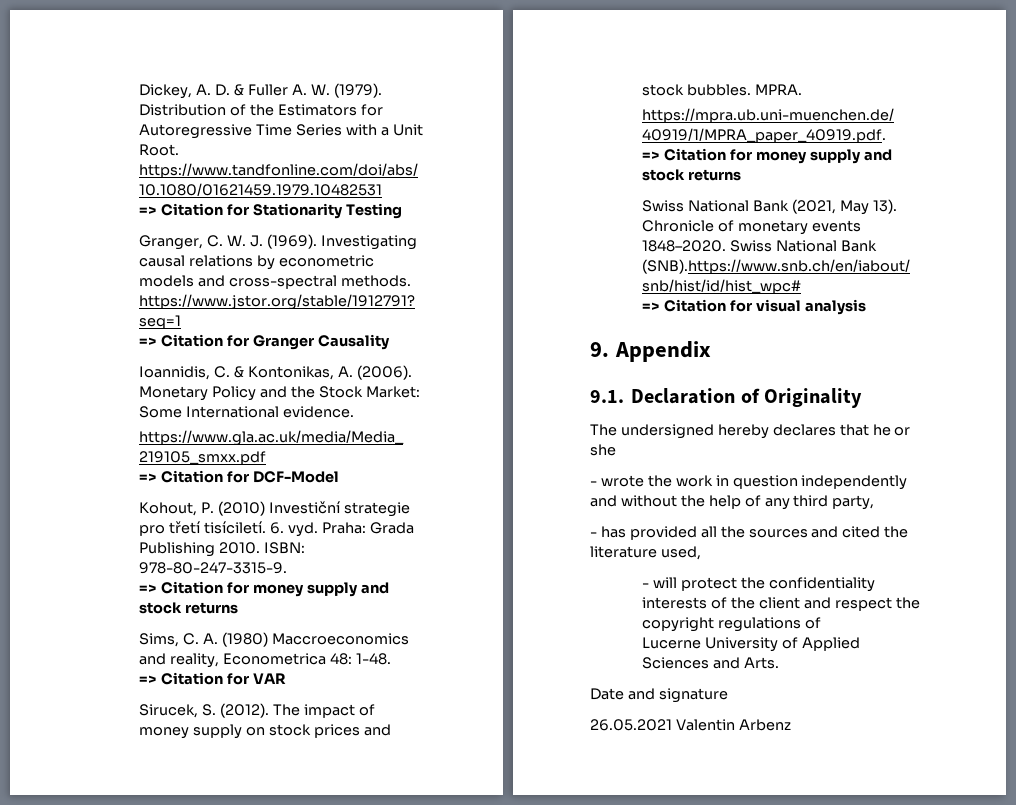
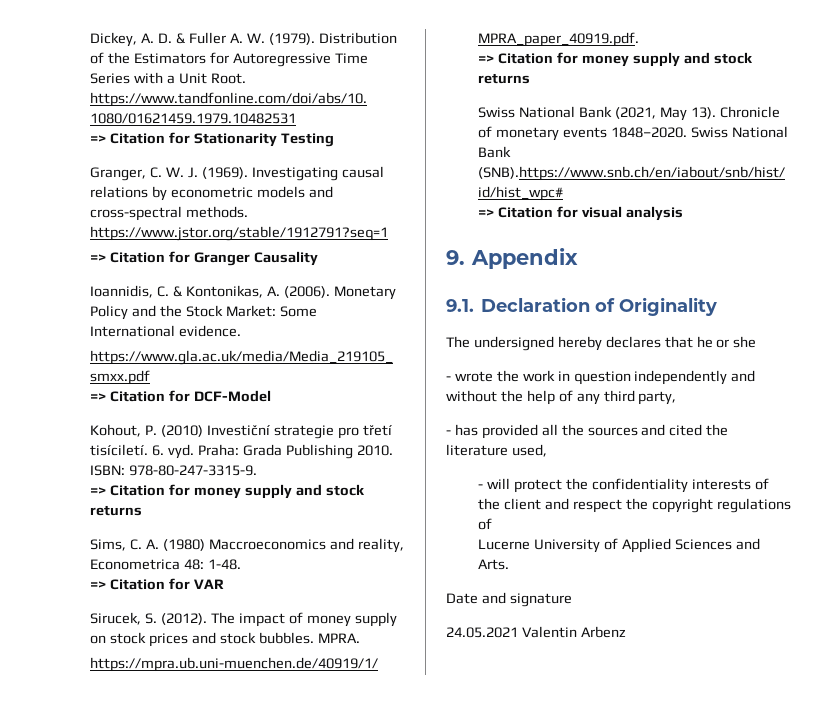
- 26.05.2021 Valentin Arbenz
+ 24.05.2021 Valentin Arbenz

